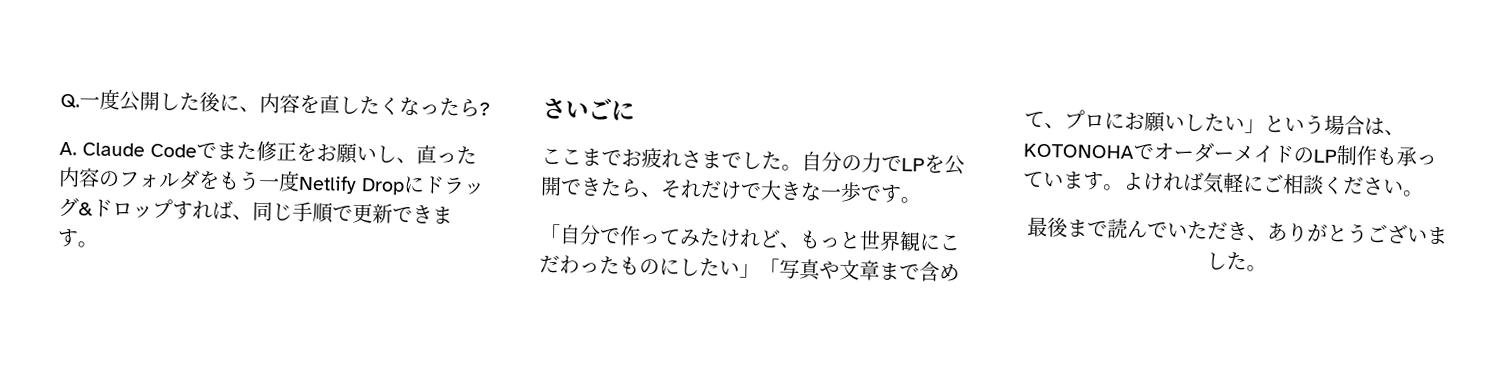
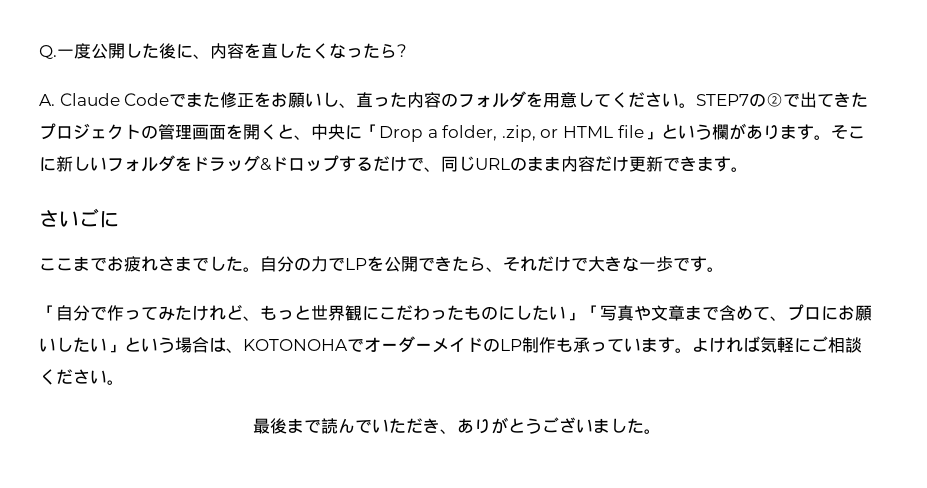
- A. Claude Codeでまた修正をお願いし、直った内容のフォルダをもう一度Netlify Dropにドラッグ&ドロップすれば、同じ手順で更新できます。
+ A. Claude Codeでまた修正をお願いし、直った内容のフォルダを用意してください。STEP7の②で出てきたプロジェクトの管理画面を開くと、中央に「Drop a folder, .zip, or HTML file」という欄があります。そこに新しいフォルダをドラッグ&ドロップするだけで、同じURLのまま内容だけ更新できます。

